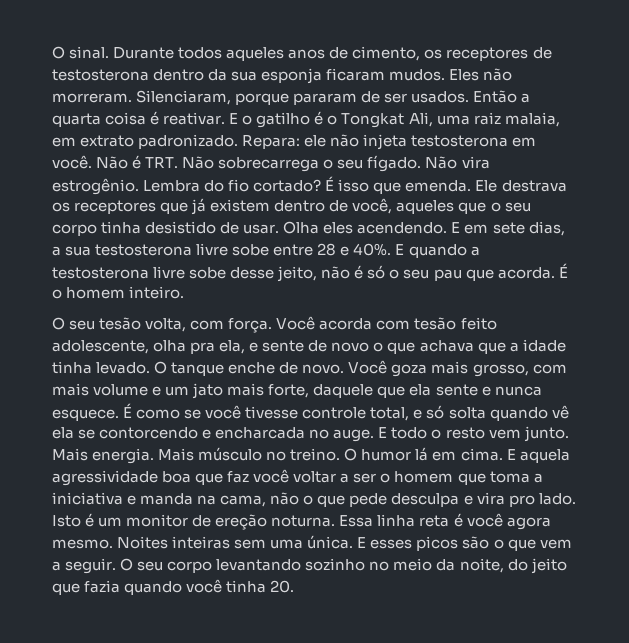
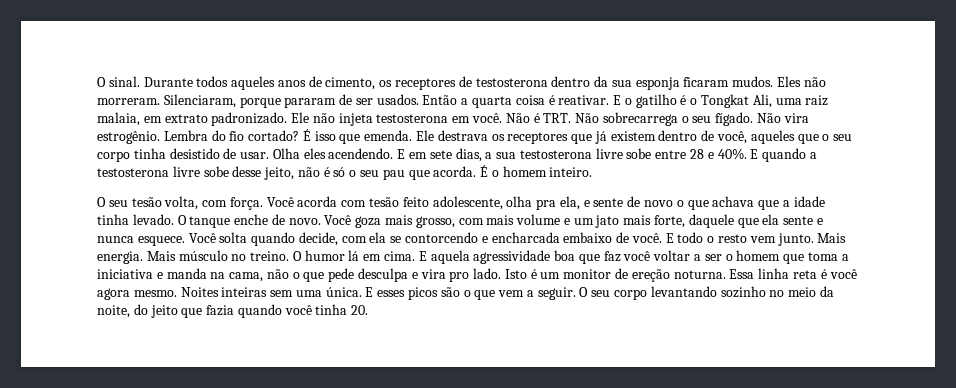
- Repara: ele não injeta testosterona em você.
+ Ele não injeta testosterona em você.
- É como se você tivesse controle total, e só solta quando vê ela se contorcendo e encharcada no auge.
+ Você solta quando decide, com ela se contorcendo e encharcada embaixo de você.

